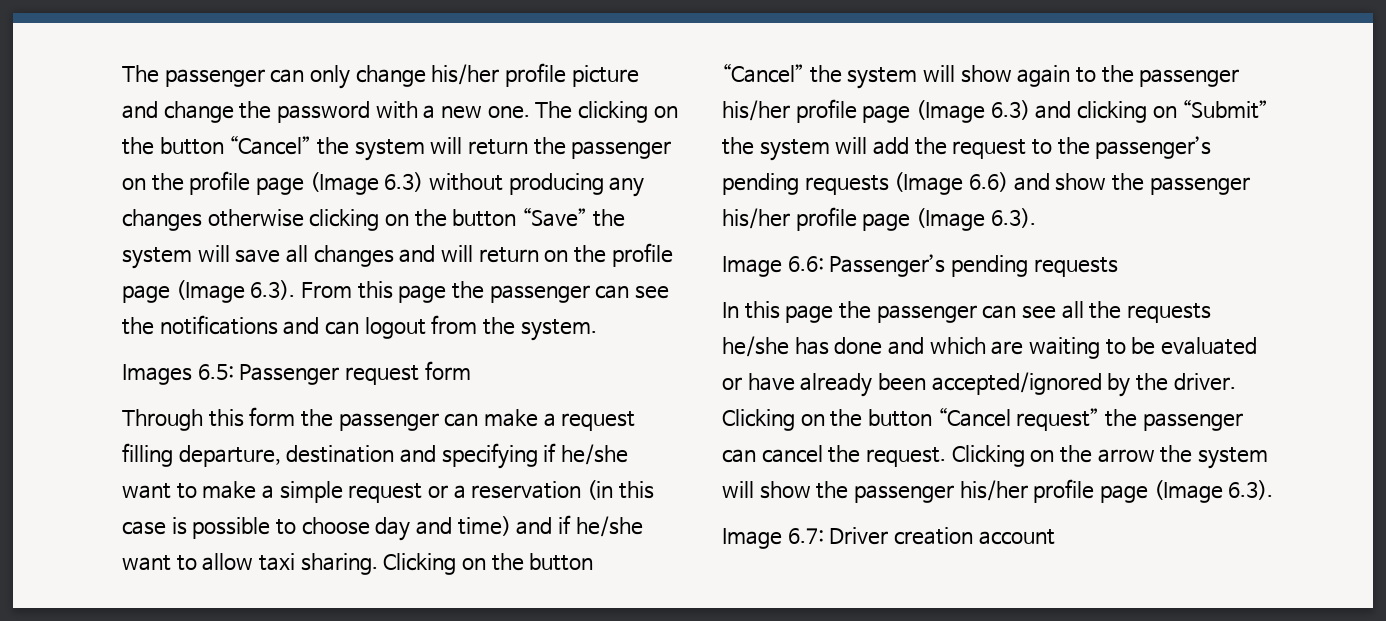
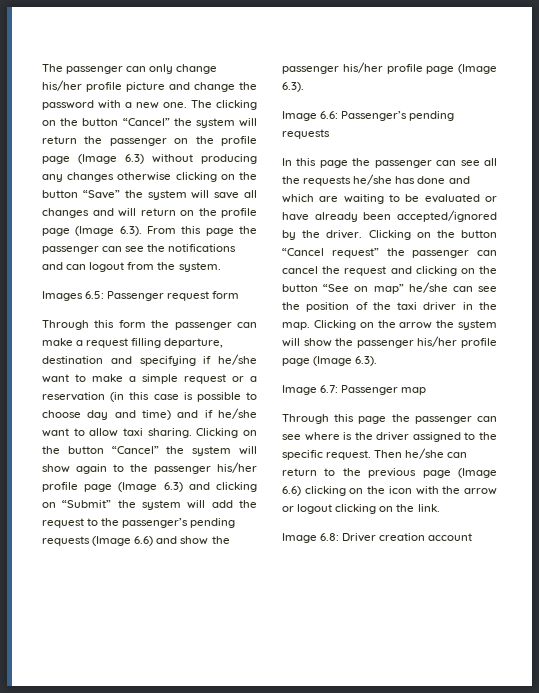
- Clicking on the button “Cancel request” the passenger can cancel the request.
+ Clicking on the button “Cancel request” the passenger can cancel the request and clicking on the button “See on map” he/she can see the position of the taxi driver in the map.
- Image 6.7: Driver creation account
+ Image 6.7: Passenger map
+ Through this page the passenger can see where is the driver assigned to the specific request. Then he/she can return to the previous page (Image 6.6) clicking on the icon with the arrow or logout clicking on the link.
+ Image 6.8: Driver creation account

